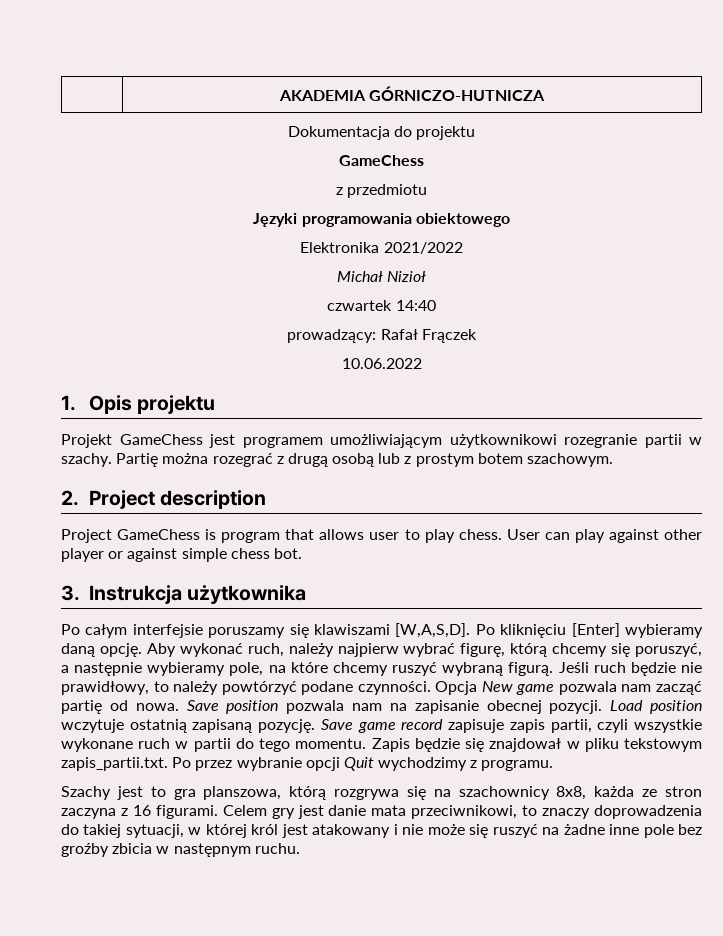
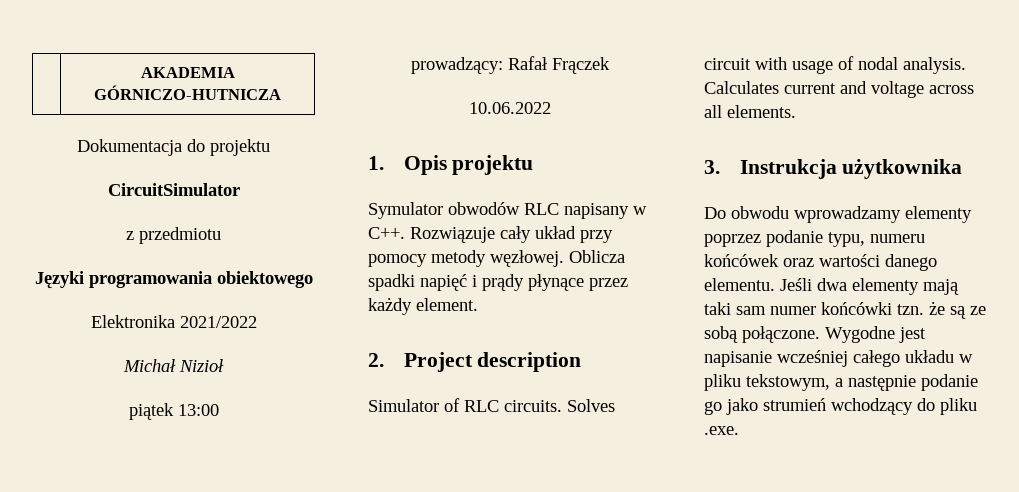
  Dokumentacja do projektu
- GameChess
+ CircuitSimulator
- czwartek 14:40
+ piątek 13:00
- Projekt GameChess jest programem umożliwiającym użytkownikowi rozegranie partii w szachy. Partię można rozegrać z drugą osobą lub z prostym botem szachowym.
+ Symulator obwodów RLC napisany w C++. Rozwiązuje cały układ przy pomocy metody węzłowej. Oblicza spadki napięć i prądy płynące przez każdy element.
  2. Project description
- Project GameChess is program that allows user to play chess. User can play against other player or against simple chess bot.
+ Simulator of RLC circuits. Solves circuit with usage of nodal analysis. Calculates current and voltage across all elements.
  3. Instrukcja użytkownika
- Po całym interfejsie poruszamy się klawiszami [W,A,S,D]. Po kliknięciu [Enter] wybieramy daną opcję. Aby wykonać ruch, należy najpierw wybrać figurę, którą chcemy się poruszyć, a następnie wybieramy pole, na które chcemy ruszyć wybraną figurą. Jeśli ruch będzie nie prawidłowy, to należy powtórzyć podane czynności. Opcja New game pozwala nam zacząć partię od nowa. Save position pozwala nam na zapisanie obecnej pozycji. Load position wczytuje ostatnią zapisaną pozycję. Save game record zapisuje zapis partii, czyli wszystkie wykonane ruch w partii do tego momentu. Zapis będzie się znajdował w pliku tekstowym zapis_partii.txt. Po przez wybranie opcji Quit wychodzimy z programu.
- Szachy jest to gra planszowa, którą rozgrywa się na szachownicy 8x8, każda ze stron zaczyna z 16 figurami. Celem gry jest danie mata przeciwnikowi, to znaczy doprowadzenia do takiej sytuacji, w której król jest atakowany i nie może się ruszyć na żadne inne pole bez groźby zbicia w następnym ruchu.
+ Do obwodu wprowadzamy elementy poprzez podanie typu, numeru końcówek oraz wartości danego elementu. Jeśli dwa elementy mają taki sam numer końcówki tzn. że są ze sobą połączone. Wygodne jest napisanie wcześniej całego układu w pliku tekstowym, a następnie podanie go jako strumień wchodzący do pliku .exe.

